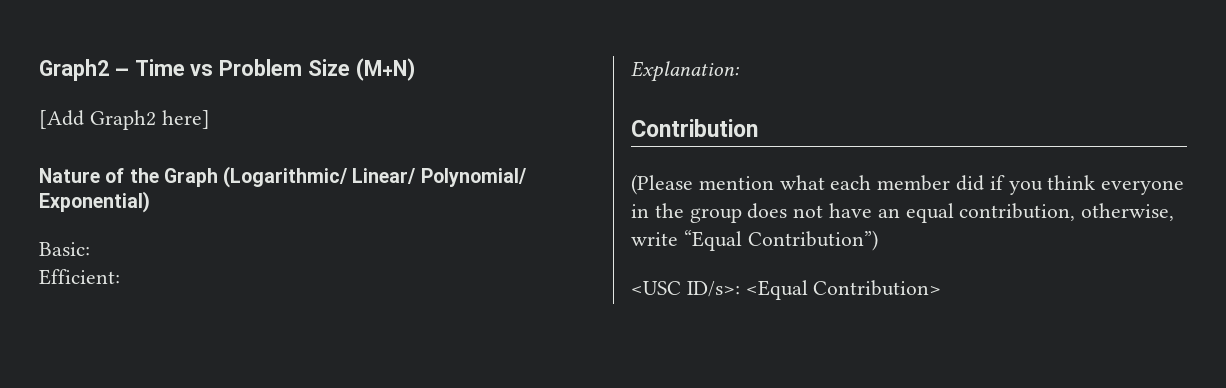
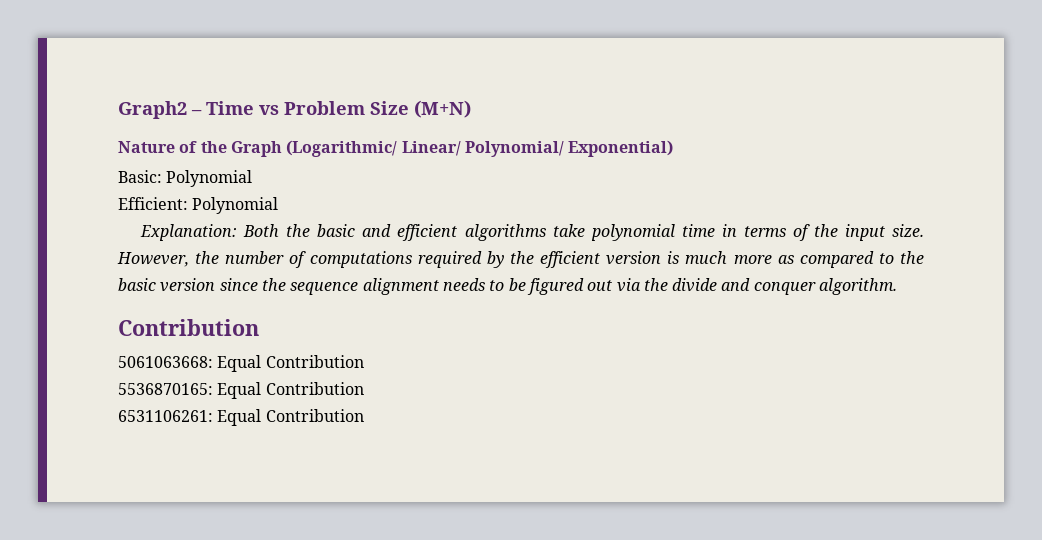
- [Add Graph2 here]
- Basic:
+ Basic: Polynomial
- Efficient:
+ Efficient: Polynomial
- Explanation:
+ Explanation: Both the basic and efficient algorithms take polynomial time in terms of the input size. However, the number of computations required by the efficient version is much more as compared to the basic version since the sequence alignment needs to be figured out via the divide and conquer algorithm.
  Contribution
- (Please mention what each member did if you think everyone in the group does not have an equal contribution, otherwise, write “Equal Contribution”)
- <USC ID/s>: <Equal Contribution>
+ 5061063668: Equal Contribution
+ 5536870165: Equal Contribution
+ 6531106261: Equal Contribution

